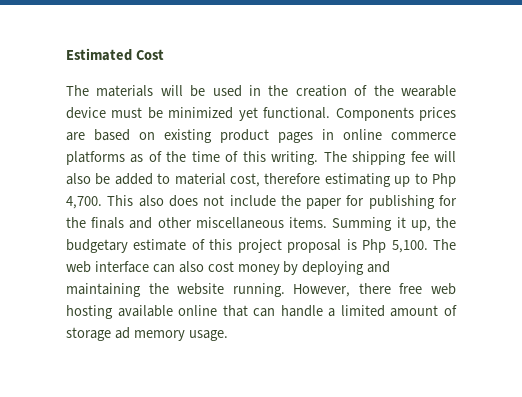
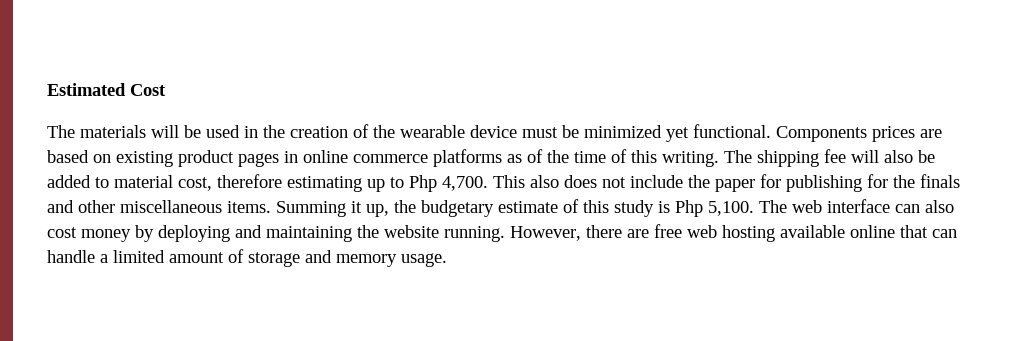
- Summing it up, the budgetary estimate of this project proposal is Php 5,100.
+ Summing it up, the budgetary estimate of this study is Php 5,100.
- However, there free web hosting available online that can handle a limited amount of storage ad memory usage.
+ However, there are free web hosting available online that can handle a limited amount of storage and memory usage.

